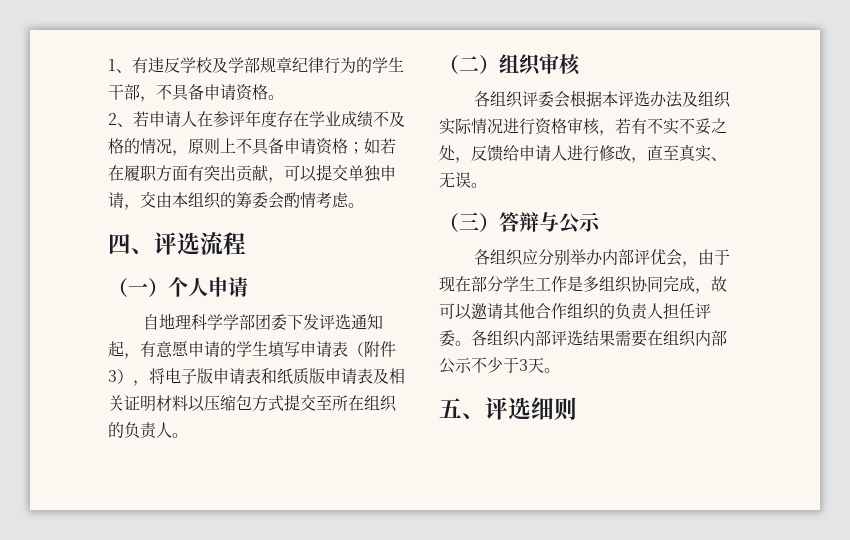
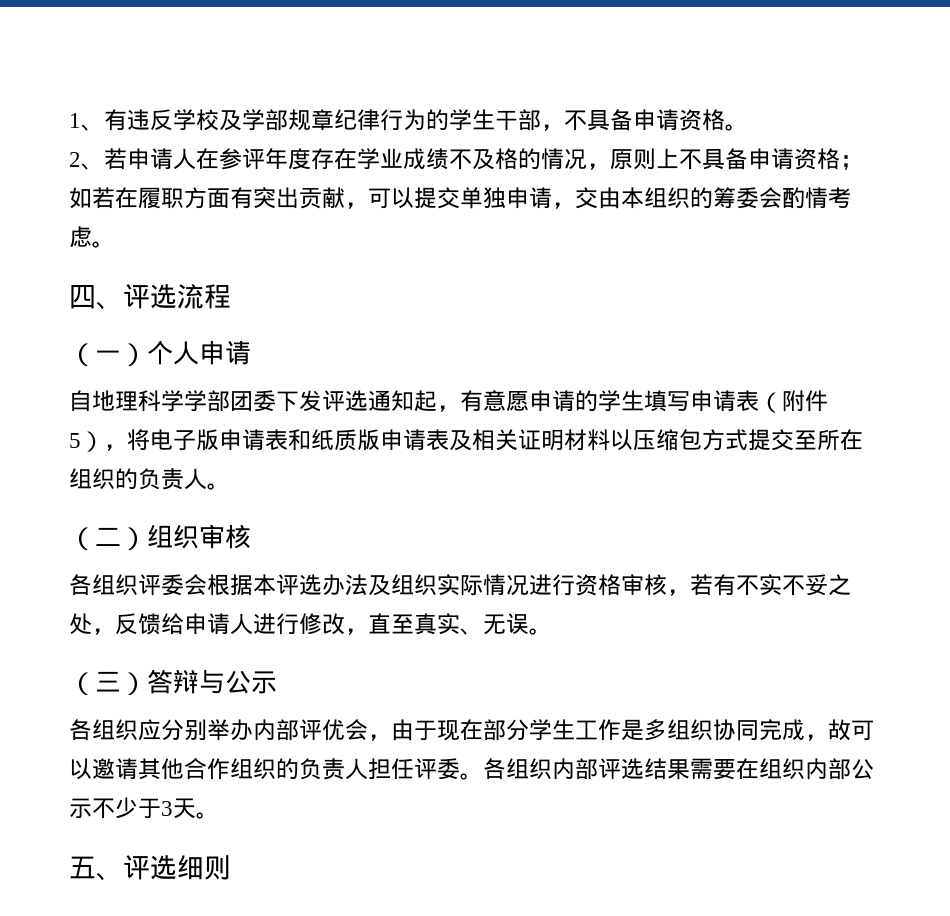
- 自地理科学学部团委下发评选通知起，有意愿申请的学生填写申请表（附件3），将电子版申请表和纸质版申请表及相关证明材料以压缩包方式提交至所在组织的负责人。
+ 自地理科学学部团委下发评选通知起，有意愿申请的学生填写申请表（附件5），将电子版申请表和纸质版申请表及相关证明材料以压缩包方式提交至所在组织的负责人。

